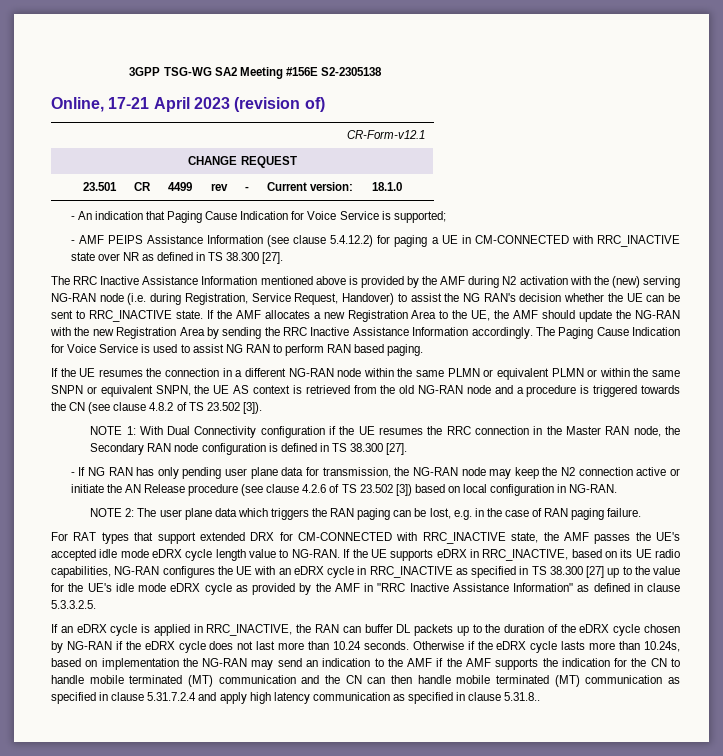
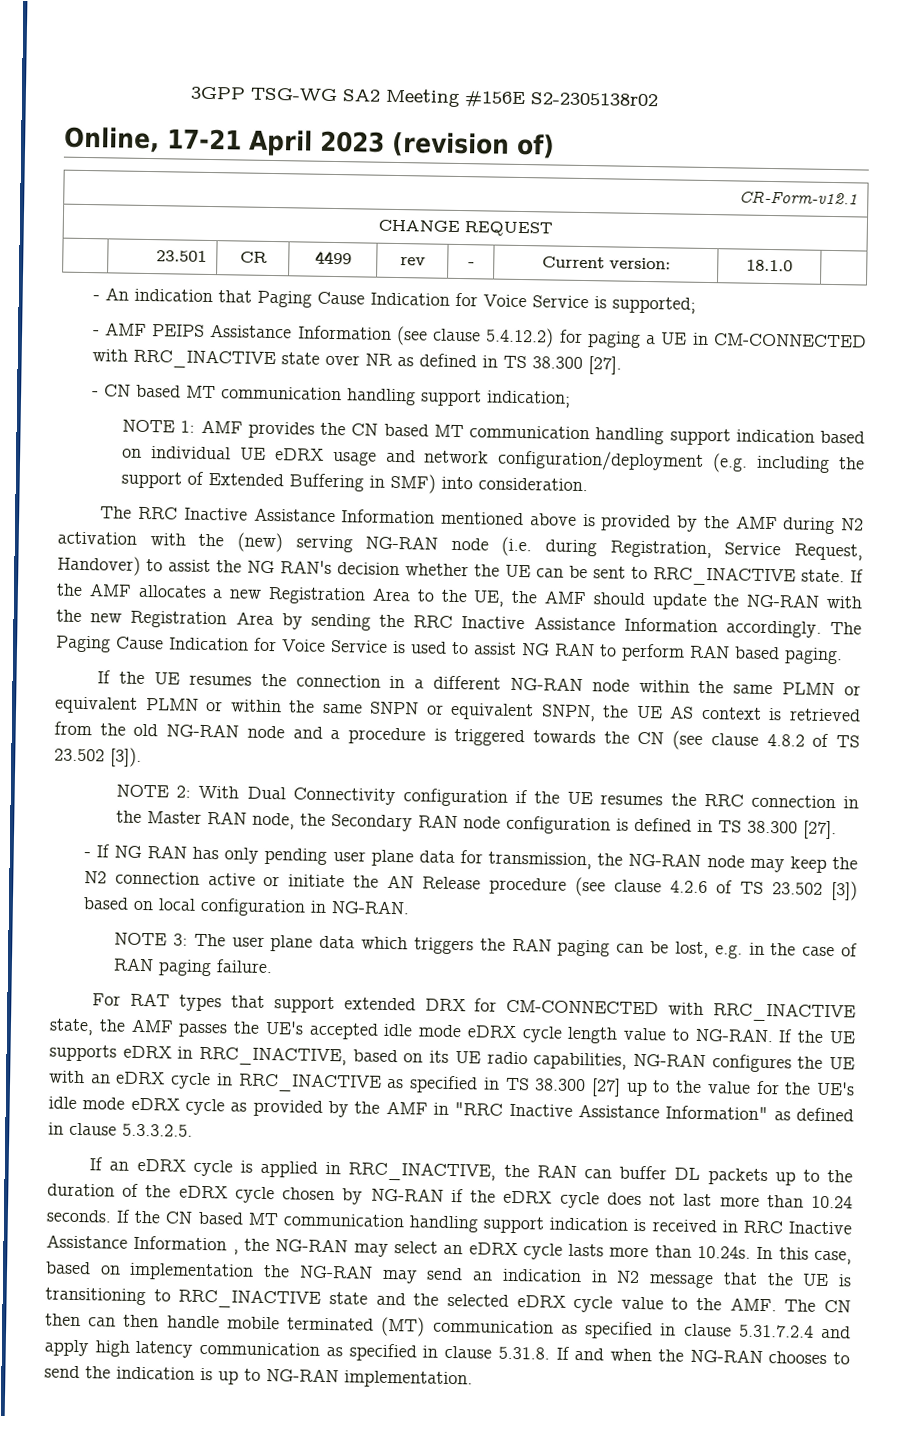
- 3GPP TSG-WG SA2 Meeting #156E S2-2305138
+ 3GPP TSG-WG SA2 Meeting #156E S2-2305138r02
+ - CN based MT communication handling support indication;
+ NOTE 1: AMF provides the CN based MT communication handling support indication based on individual UE eDRX usage and network configuration/deployment (e.g. including the support of Extended Buffering in SMF) into consideration.
- NOTE 1: With Dual Connectivity configuration if the UE resumes the RRC connection in the Master RAN node, the Secondary RAN node configuration is defined in TS 38.300 [27].
+ NOTE 2: With Dual Connectivity configuration if the UE resumes the RRC connection in the Master RAN node, the Secondary RAN node configuration is defined in TS 38.300 [27].
- NOTE 2: The user plane data which triggers the RAN paging can be lost, e.g. in the case of RAN paging failure.
+ NOTE 3: The user plane data which triggers the RAN paging can be lost, e.g. in the case of RAN paging failure.
- Otherwise if the eDRX cycle lasts more than 10.24s, based on implementation the NG-RAN may send an indication to the AMF if the AMF supports the indication for the CN to handle mobile terminated (MT) communication and the CN can then handle mobile terminated (MT) communication as specified in clause 5.31.7.2.4 and apply high latency communication as specified in clause 5.31.8..
+ If the CN based MT communication handling support indication is received in RRC Inactive Assistance Information , the NG-RAN may select an eDRX cycle lasts more than 10.24s. In this case, based on implementation the NG-RAN may send an indication in N2 message that the UE is transitioning to RRC_INACTIVE state and the selected eDRX cycle value to the AMF. The CN then can then handle mobile terminated (MT) communication as specified in clause 5.31.7.2.4 and apply high latency communication as specified in clause 5.31.8. If and when the NG-RAN chooses to send the indication is up to NG-RAN implementation.

